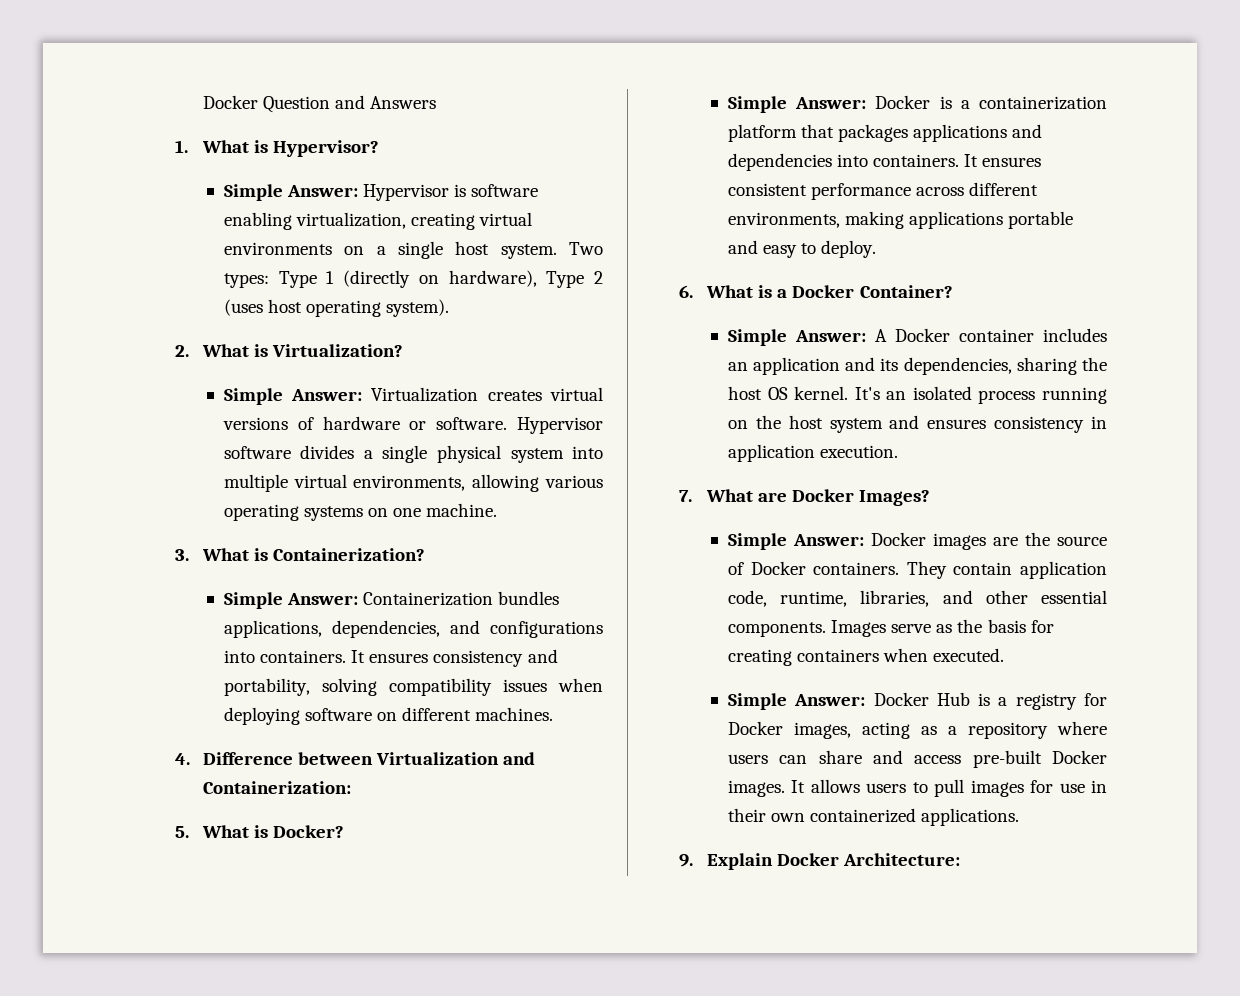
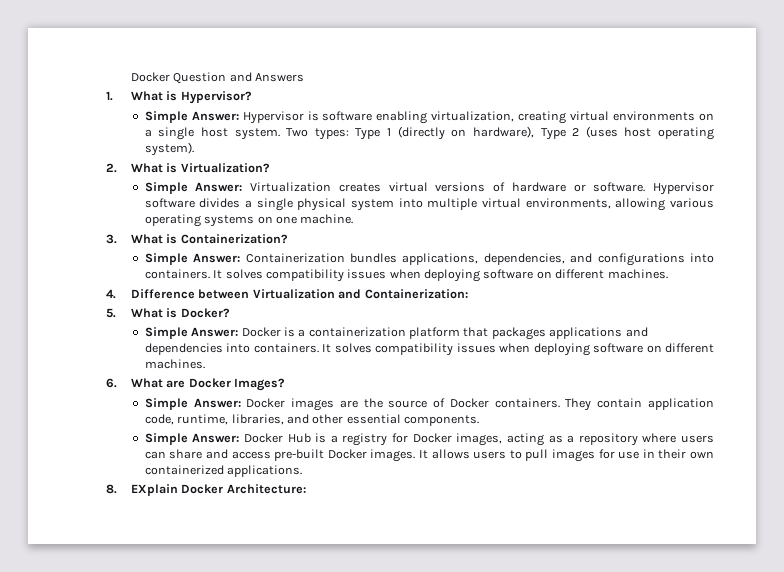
- Simple Answer: Containerization bundles applications, dependencies, and configurations into containers. It ensures consistency and portability, solving compatibility issues when deploying software on different machines.
+ Simple Answer: Containerization bundles applications, dependencies, and configurations into containers. It solves compatibility issues when deploying software on different machines.
- Simple Answer: Docker is a containerization platform that packages applications and dependencies into containers. It ensures consistent performance across different environments, making applications portable and easy to deploy.
- 6. What is a Docker Container?
- Simple Answer: A Docker container includes an application and its dependencies, sharing the host OS kernel. It's an isolated process running on the host system and ensures consistency in application execution.
- 7. What are Docker Images?
+ Simple Answer: Docker is a containerization platform that packages applications and dependencies into containers. It solves compatibility issues when deploying software on different machines.
+ 6. What are Docker Images?
- Images serve as the basis for creating containers when executed.
- 9. Explain Docker Architecture:
+ 8. EXplain Docker Architecture:

